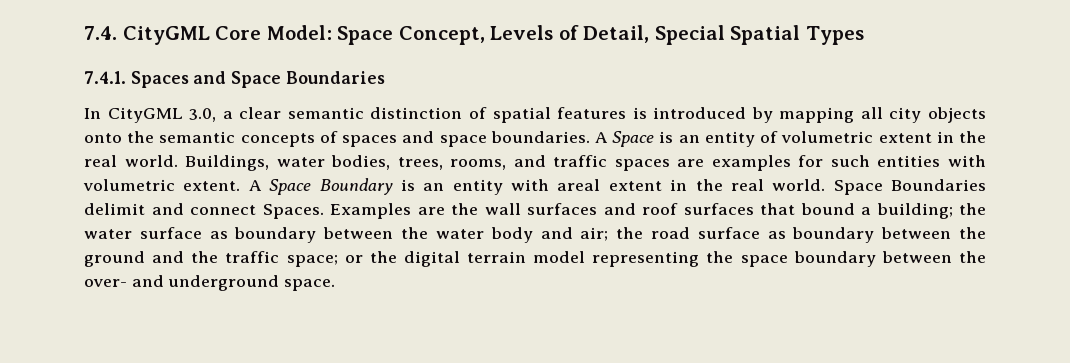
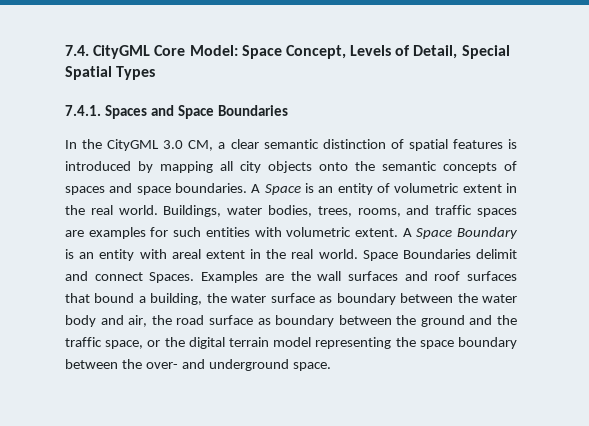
- In CityGML 3.0, a clear semantic distinction of spatial features is introduced by mapping all city objects onto the semantic concepts of spaces and space boundaries.
+ In the CityGML 3.0 CM, a clear semantic distinction of spatial features is introduced by mapping all city objects onto the semantic concepts of spaces and space boundaries.
- Examples are the wall surfaces and roof surfaces that bound a building; the water surface as boundary between the water body and air; the road surface as boundary between the ground and the traffic space; or the digital terrain model representing the space boundary between the over- and underground space.
+ Examples are the wall surfaces and roof surfaces that bound a building, the water surface as boundary between the water body and air, the road surface as boundary between the ground and the traffic space, or the digital terrain model representing the space boundary between the over- and underground space.

